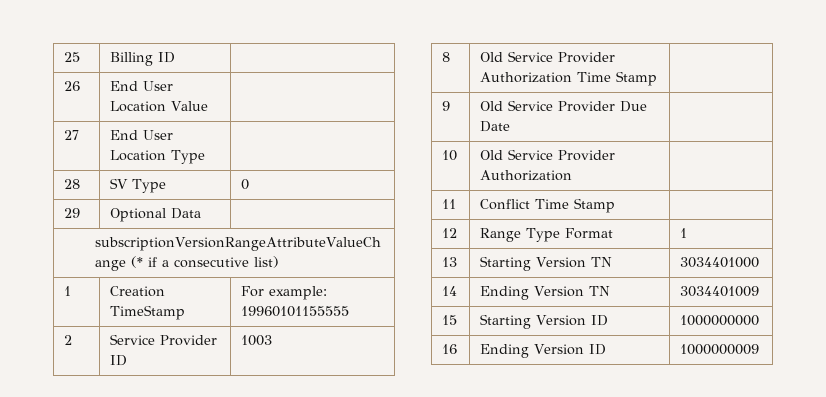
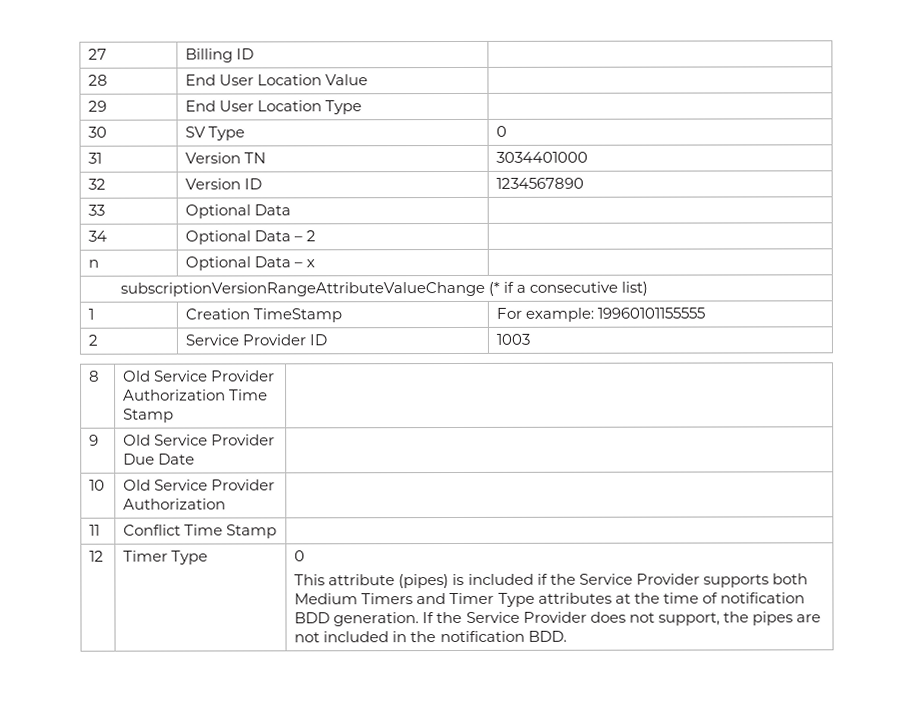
- 25 | Billing ID |
+ 27 | Billing ID |
- 26 | End User Location Value |
+ 28 | End User Location Value |
- 27 | End User Location Type |
+ 29 | End User Location Type |
- 28 | SV Type | 0
+ 30 | SV Type | 0
- 29 | Optional Data |
+ 31 | Version TN | 3034401000
+ 32 | Version ID | 1234567890
+ 33 | Optional Data |
+ 34 | Optional Data – 2 |
+ n | Optional Data – x |
- Range Type Format | 1
- 13 | Starting Version TN | 3034401000
- 14 | Ending Version TN | 3034401009
- 15 | Starting Version ID | 1000000000
- 16 | Ending Version ID | 1000000009
+ Timer Type | 0
+ This attribute (pipes) is included if the Service Provider supports both Medium Timers and Timer Type attributes at the time of notification BDD generation. If the Service Provider does not support, the pipes are not included in the notification BDD.

